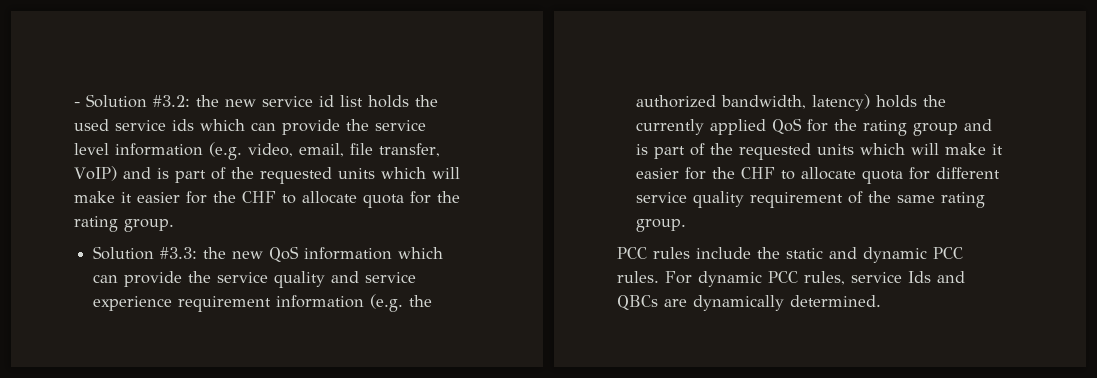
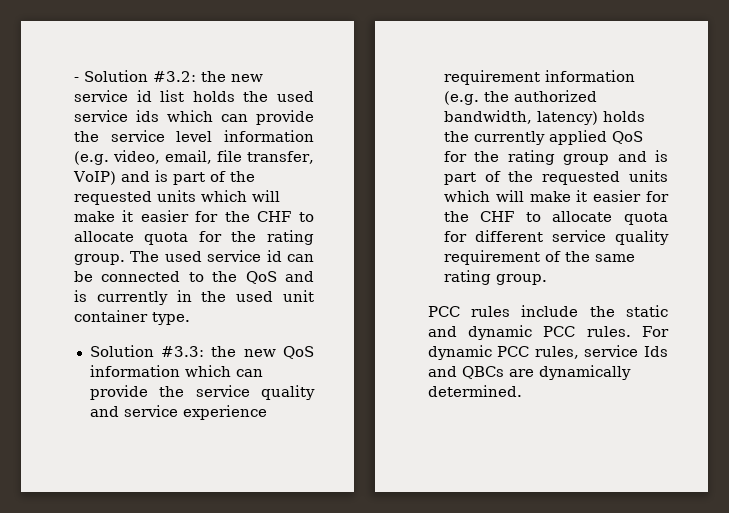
+ The used service id can be connected to the QoS and is currently in the used unit container type.

